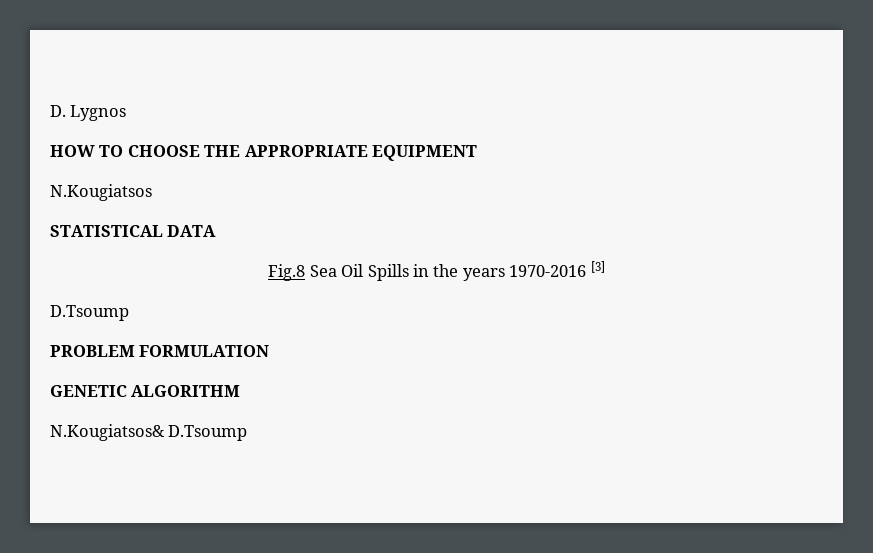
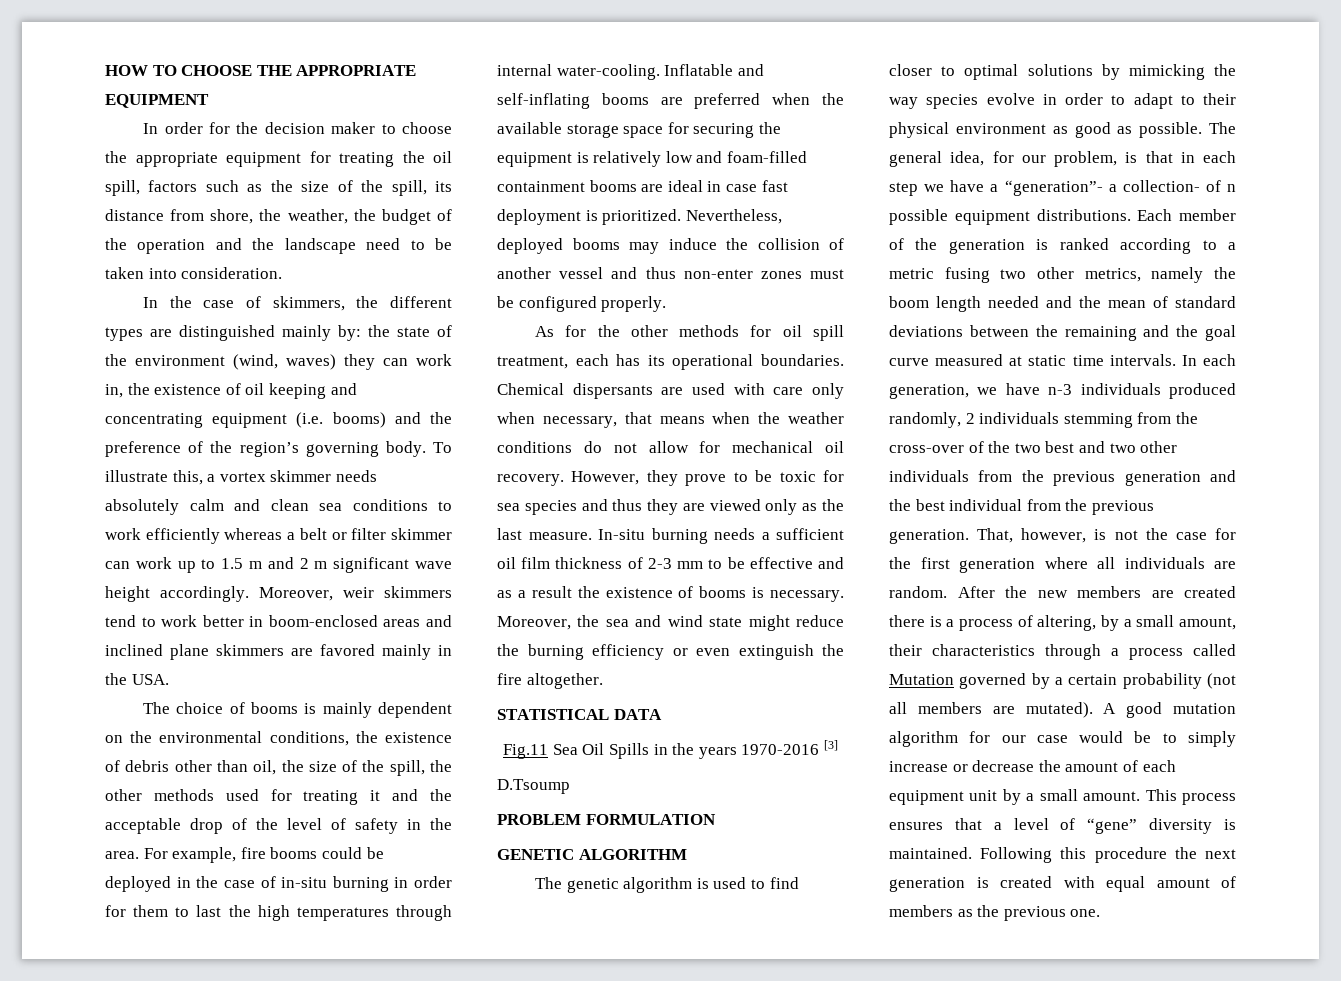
- D. Lygnos
- N.Kougiatsos
+ In order for the decision maker to choose the appropriate equipment for treating the oil spill, factors such as the size of the spill, its distance from shore, the weather, the budget of the operation and the landscape need to be taken into consideration.
+ In the case of skimmers, the different types are distinguished mainly by: the state of the environment (wind, waves) they can work in, the existence of oil keeping and concentrating equipment (i.e. booms) and the preference of the region’s governing body. To illustrate this, a vortex skimmer needs absolutely calm and clean sea conditions to work efficiently whereas a belt or filter skimmer can work up to 1.5 m and 2 m significant wave height accordingly. Moreover, weir skimmers tend to work better in boom-enclosed areas and inclined plane skimmers are favored mainly in the USA.
+ The choice of booms is mainly dependent on the environmental conditions, the existence of debris other than oil, the size of the spill, the other methods used for treating it and the acceptable drop of the level of safety in the area. For example, fire booms could be deployed in the case of in-situ burning in order for them to last the high temperatures through internal water-cooling. Inflatable and self-inflating booms are preferred when the available storage space for securing the equipment is relatively low and foam-filled containment booms are ideal in case fast deployment is prioritized. Nevertheless, deployed booms may induce the collision of another vessel and thus non-enter zones must be configured properly.
+ As for the other methods for oil spill treatment, each has its operational boundaries. Chemical dispersants are used with care only when necessary, that means when the weather conditions do not allow for mechanical oil recovery. However, they prove to be toxic for sea species and thus they are viewed only as the last measure. In-situ burning needs a sufficient oil film thickness of 2-3 mm to be effective and as a result the existence of booms is necessary. Moreover, the sea and wind state might reduce the burning efficiency or even extinguish the fire altogether.
- Fig.8 Sea Oil Spills in the years 1970-2016 [3]
+ Fig.11 Sea Oil Spills in the years 1970-2016 [3]
- N.Kougiatsos& D.Tsoump
+ The genetic algorithm is used to find closer to optimal solutions by mimicking the way species evolve in order to adapt to their physical environment as good as possible. The general idea, for our problem, is that in each step we have a “generation”- a collection- of n possible equipment distributions. Each member of the generation is ranked according to a metric fusing two other metrics, namely the boom length needed and the mean of standard deviations between the remaining and the goal curve measured at static time intervals. In each generation, we have n-3 individuals produced randomly, 2 individuals stemming from the cross-over of the two best and two other individuals from the previous generation and the best individual from the previous generation. That, however, is not the case for the first generation where all individuals are random. After the new members are created there is a process of altering, by a small amount, their characteristics through a process called Mutation governed by a certain probability (not all members are mutated). A good mutation algorithm for our case would be to simply increase or decrease the amount of each equipment unit by a small amount. This process ensures that a level of “gene” diversity is maintained. Following this procedure the next generation is created with equal amount of members as the previous one.

